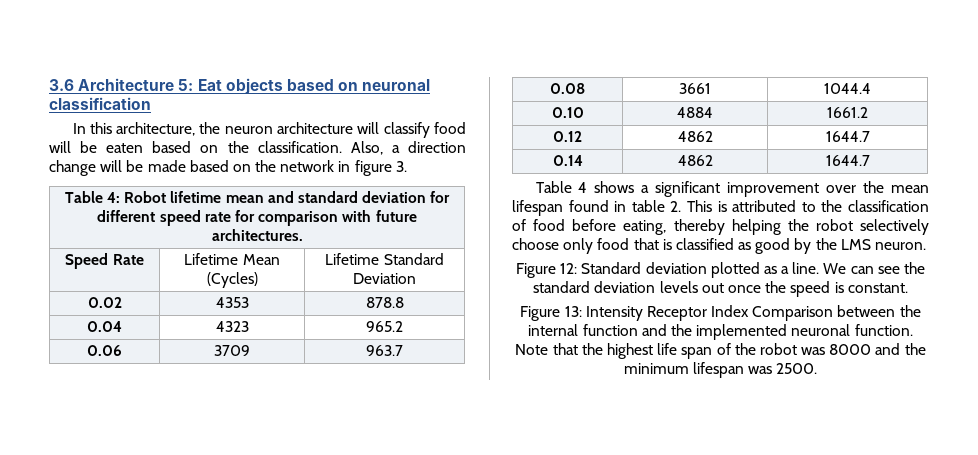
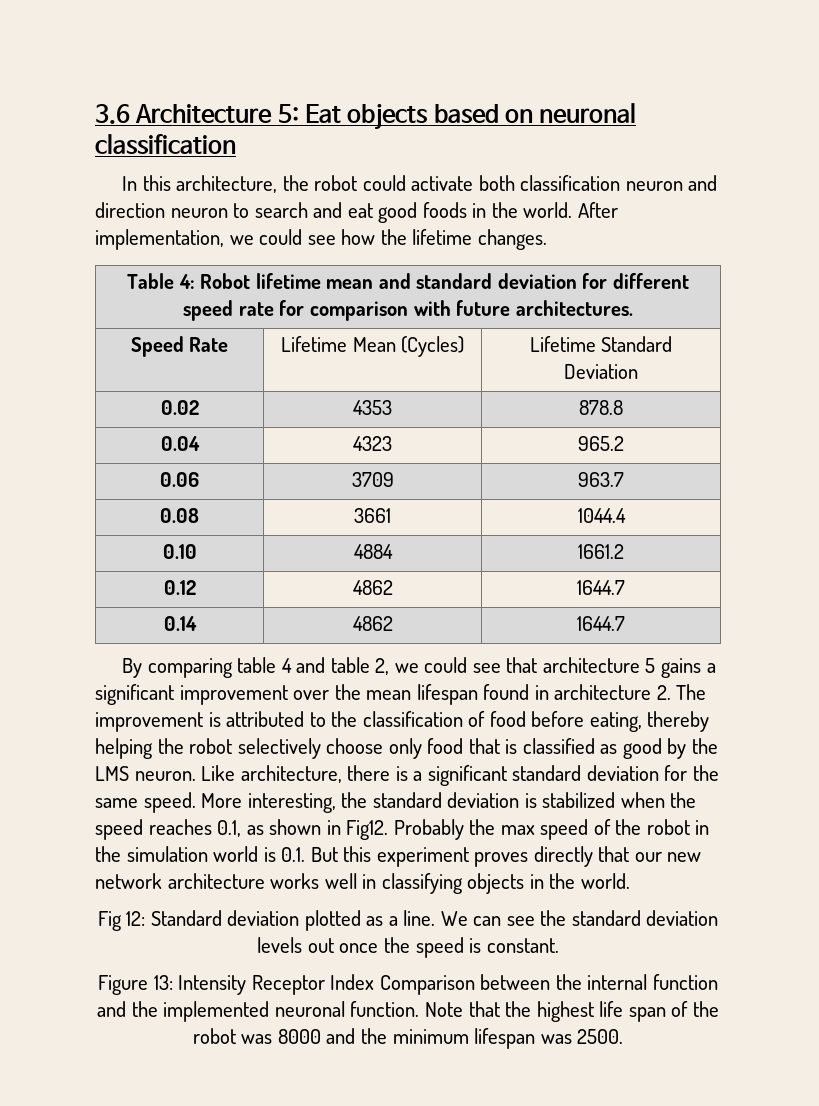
- In this architecture, the neuron architecture will classify food will be eaten based on the classification. Also, a direction change will be made based on the network in figure 3.
+ In this architecture, the robot could activate both classification neuron and direction neuron to search and eat good foods in the world. After implementation, we could see how the lifetime changes.
- Table 4 shows a significant improvement over the mean lifespan found in table 2. This is attributed to the classification of food before eating, thereby helping the robot selectively choose only food that is classified as good by the LMS neuron.
- Figure 12: Standard deviation plotted as a line.
+ By comparing table 4 and table 2, we could see that architecture 5 gains a significant improvement over the mean lifespan found in architecture 2. The improvement is attributed to the classification of food before eating, thereby helping the robot selectively choose only food that is classified as good by the LMS neuron. Like architecture, there is a significant standard deviation for the same speed. More interesting, the standard deviation is stabilized when the speed reaches 0.1, as shown in Fig12. Probably the max speed of the robot in the simulation world is 0.1. But this experiment proves directly that our new network architecture works well in classifying objects in the world.
+ Fig 12: Standard deviation plotted as a line.

